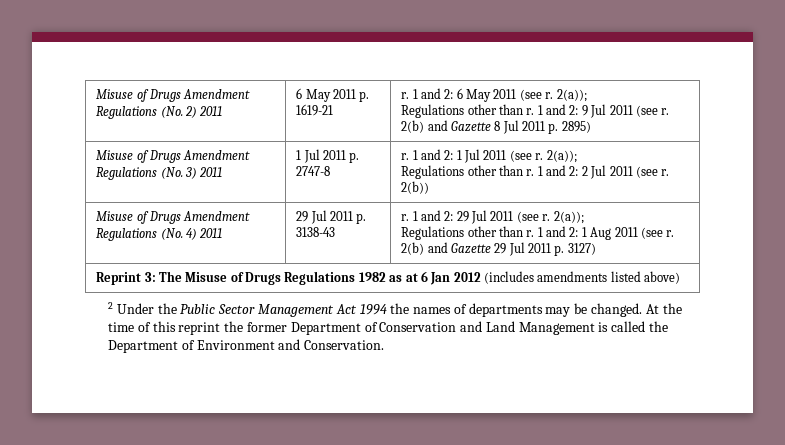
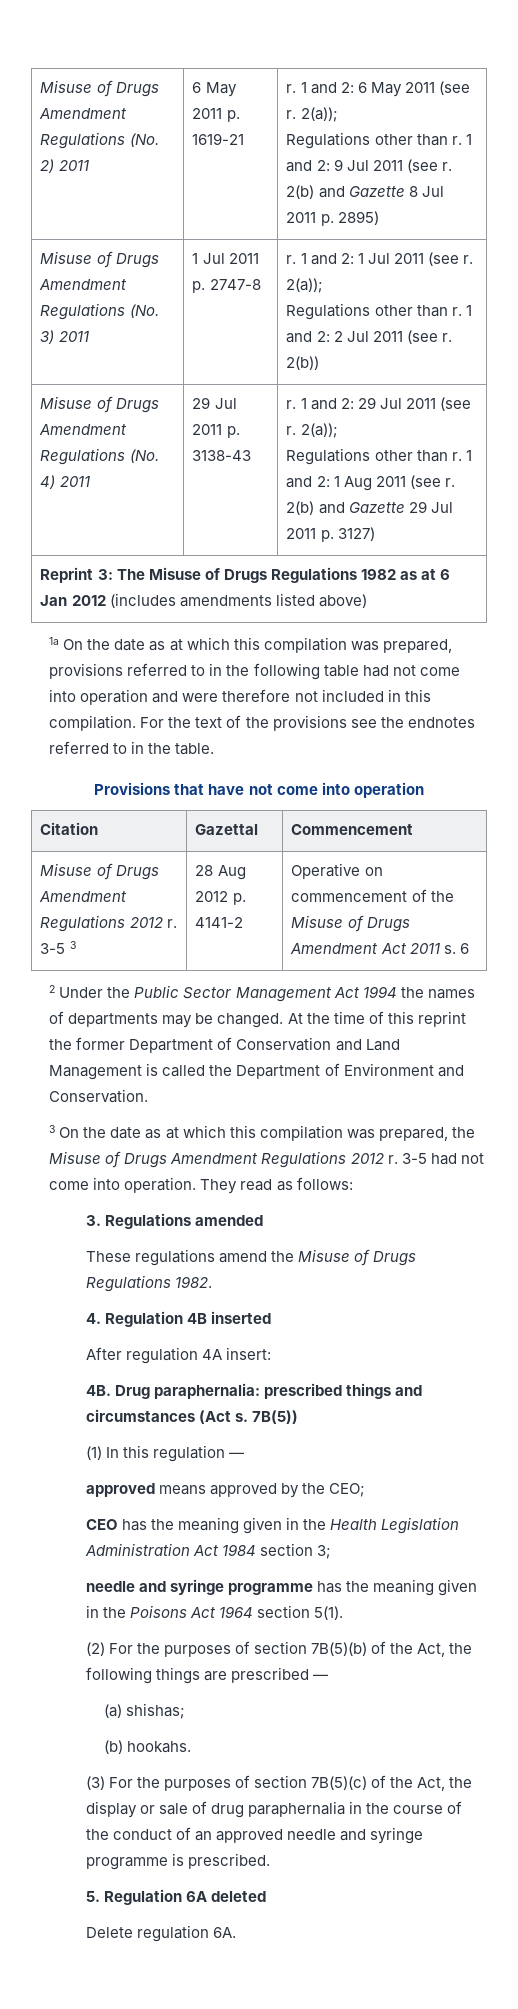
+ 1a On the date as at which this compilation was prepared, provisions referred to in the following table had not come into operation and were therefore not included in this compilation. For the text of the provisions see the endnotes referred to in the table.
+ Provisions that have not come into operation
+ Citation | Gazettal | Commencement
+ Misuse of Drugs Amendment Regulations 2012 r. 3-5 3 | 28 Aug 2012 p. 4141-2 | Operative on commencement of the Misuse of Drugs Amendment Act 2011 s. 6
+ 3 On the date as at which this compilation was prepared, the Misuse of Drugs Amendment Regulations 2012 r. 3-5 had not come into operation. They read as follows:
+ 3. Regulations amended
+ These regulations amend the Misuse of Drugs Regulations 1982.
+ 4. Regulation 4B inserted
+ After regulation 4A insert:
+ 4B. Drug paraphernalia: prescribed things and circumstances (Act s. 7B(5))
+ (1) In this regulation —
+ approved means approved by the CEO;
+ CEO has the meaning given in the Health Legislation Administration Act 1984 section 3;
+ needle and syringe programme has the meaning given in the Poisons Act 1964 section 5(1).
+ (2) For the purposes of section 7B(5)(b) of the Act, the following things are prescribed —
+ (a) shishas;
+ (b) hookahs.
+ (3) For the purposes of section 7B(5)(c) of the Act, the display or sale of drug paraphernalia in the course of the conduct of an approved needle and syringe programme is prescribed.
+ 5. Regulation 6A deleted
+ Delete regulation 6A.

